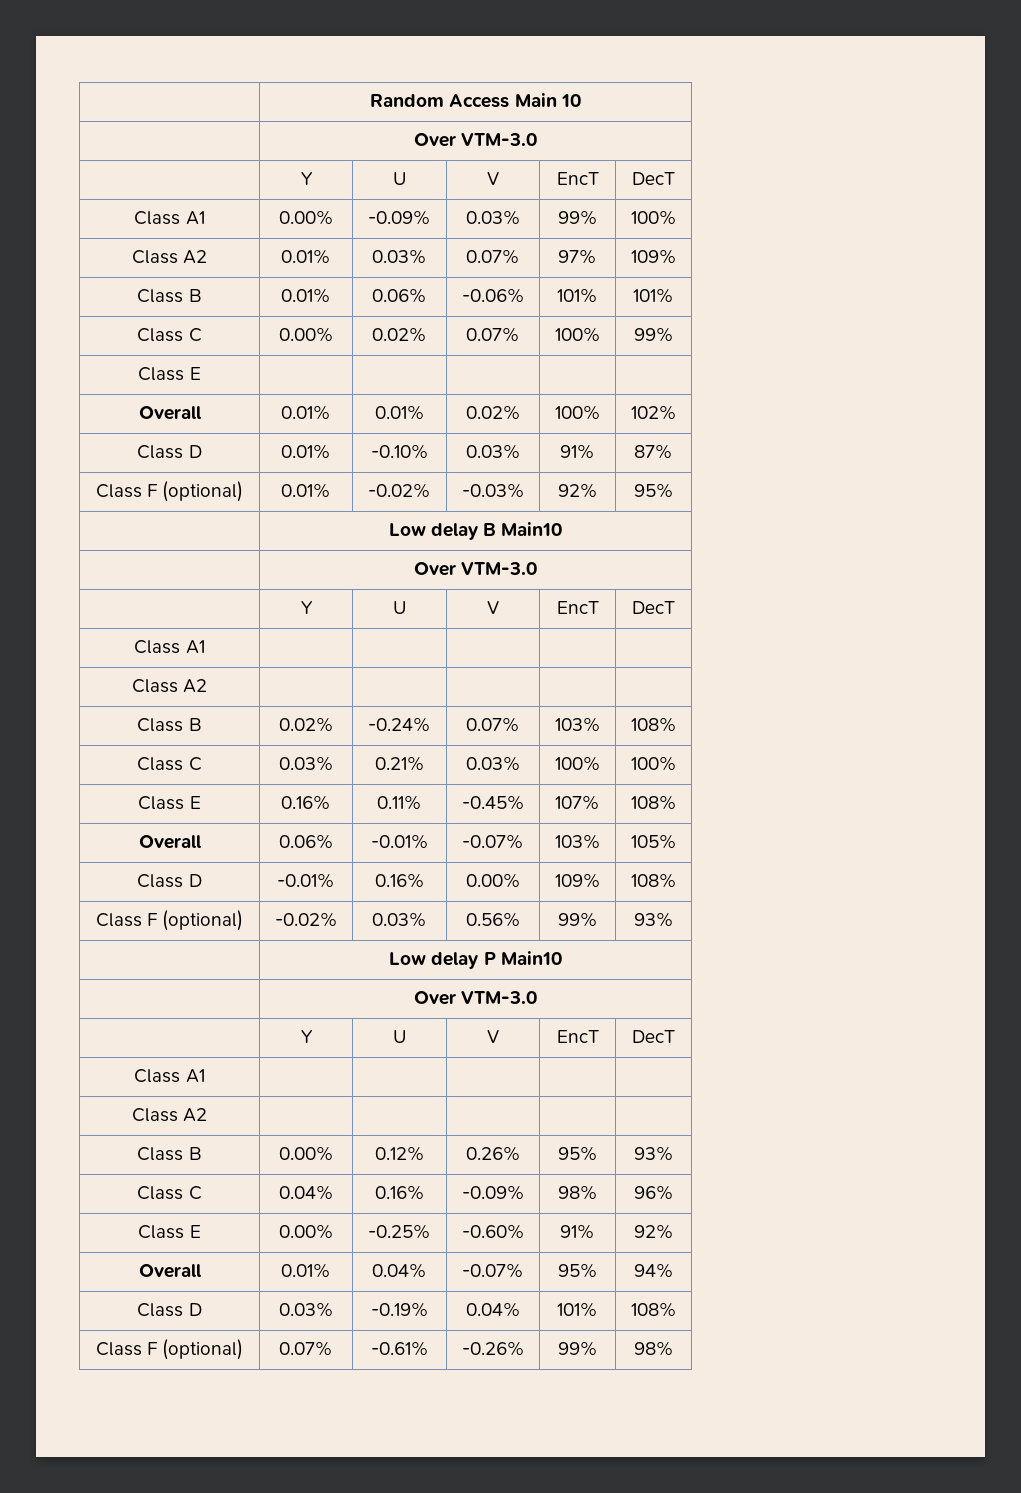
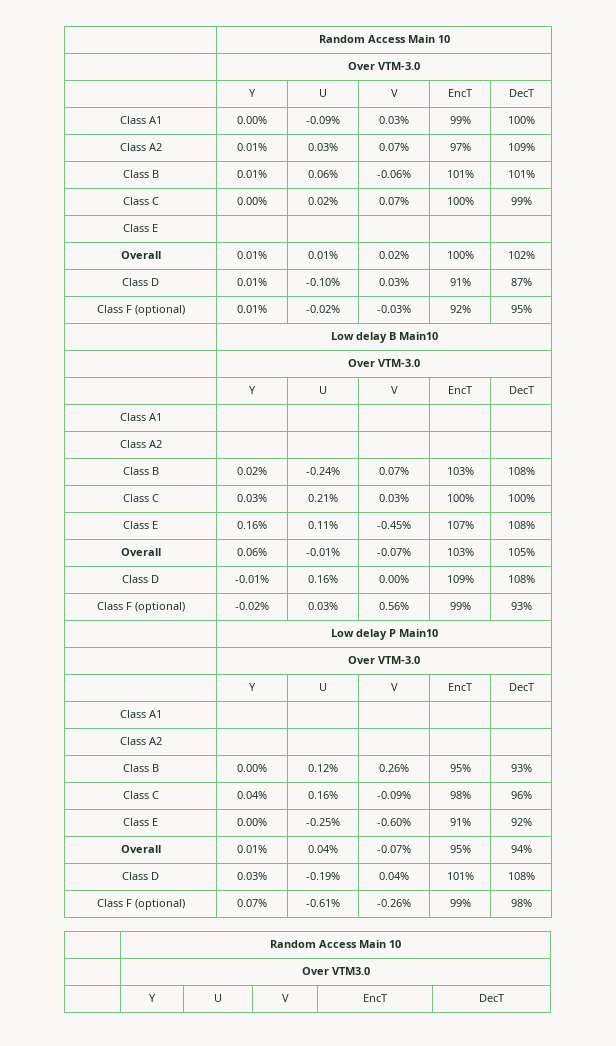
  Class F (optional) | 0.07% | -0.61% | -0.26% | 99% | 98%
+ | Random Access Main 10
+ | Over VTM3.0
+ | Y | U | V | EncT | DecT

